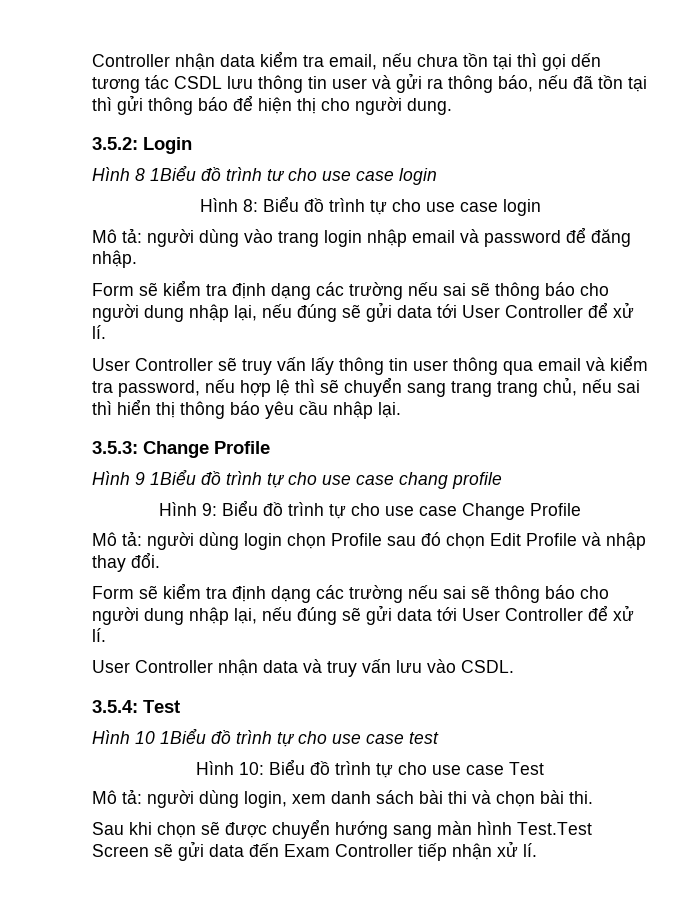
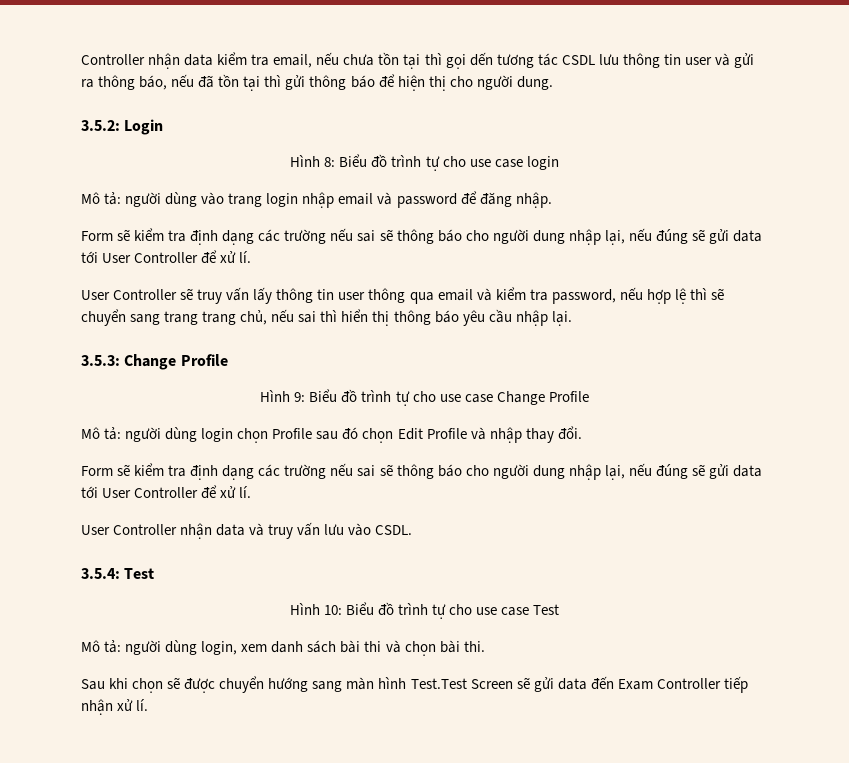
- Hình 8 1Biểu đồ trình tư cho use case login
- Hình 9 1Biểu đồ trình tự cho use case chang profile
- Hình 10 1Biểu đồ trình tự cho use case test

